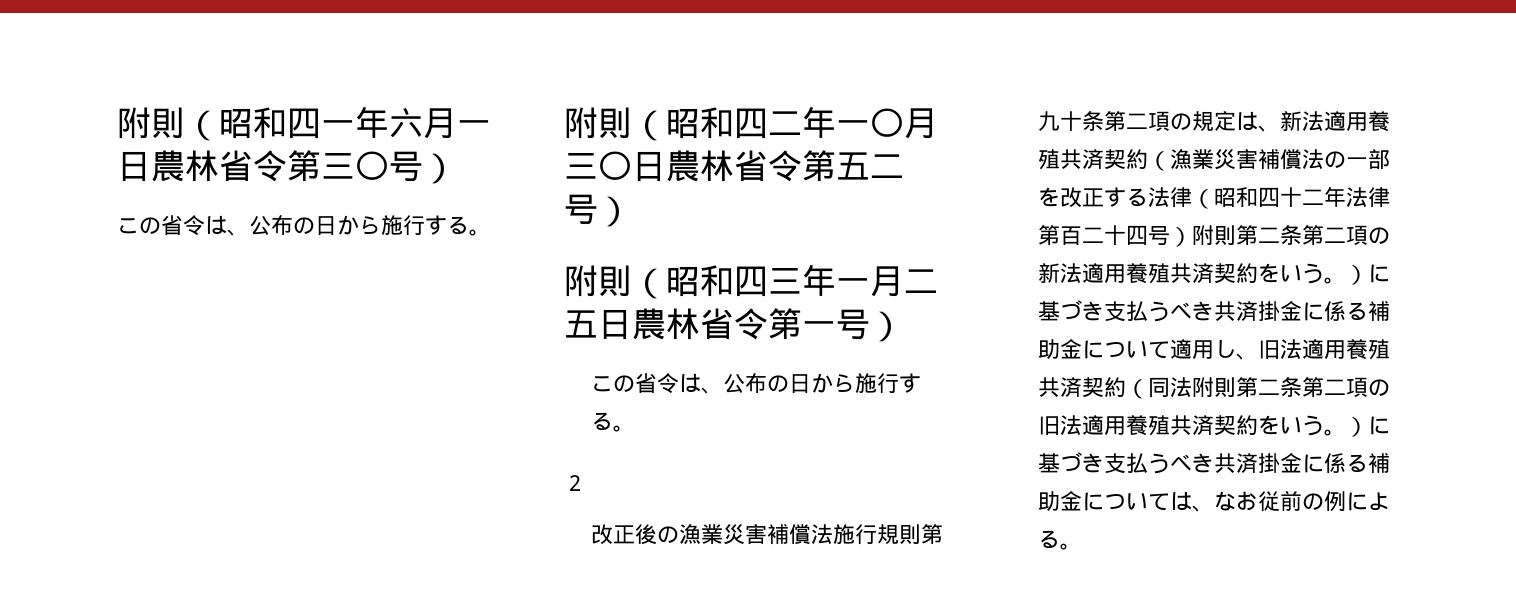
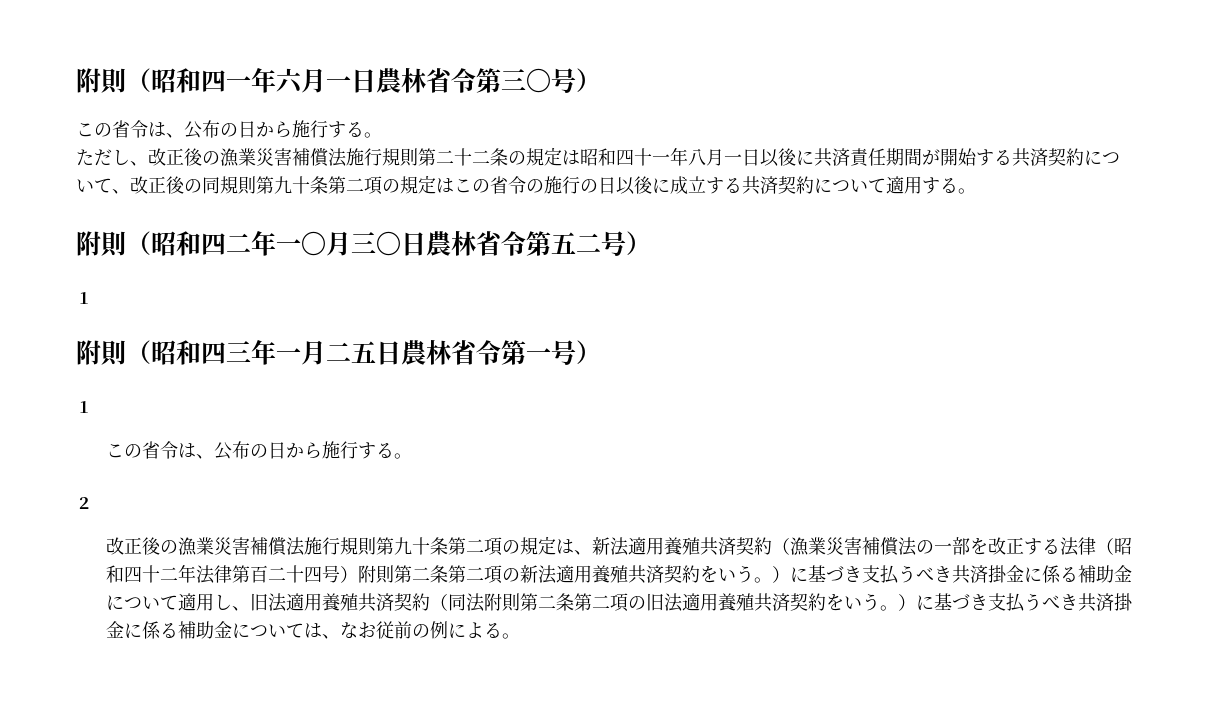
+ ただし、改正後の漁業災害補償法施行規則第二十二条の規定は昭和四十一年八月一日以後に共済責任期間が開始する共済契約について、改正後の同規則第九十条第二項の規定はこの省令の施行の日以後に成立する共済契約について適用する。
  附則（昭和四二年一〇月三〇日農林省令第五二号）
+ １
  附則（昭和四三年一月二五日農林省令第一号）
+ １

